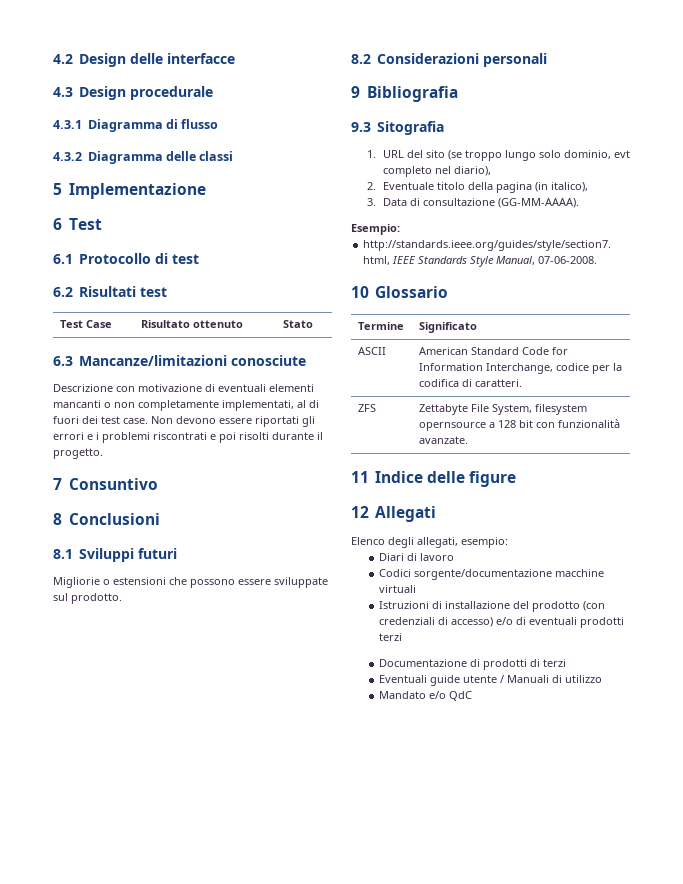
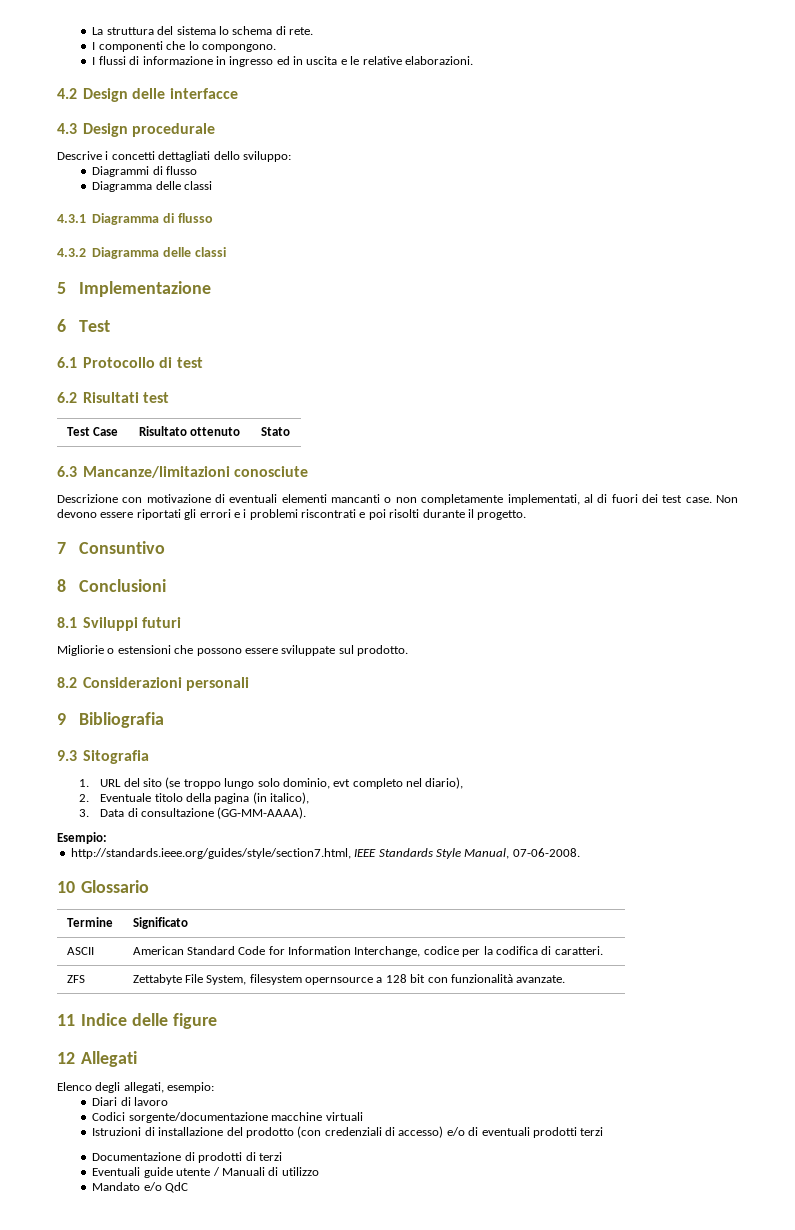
+ La struttura del sistema lo schema di rete.
+ I componenti che lo compongono.
+ I flussi di informazione in ingresso ed in uscita e le relative elaborazioni.
+ Descrive i concetti dettagliati dello sviluppo:
+ Diagrammi di flusso
+ Diagramma delle classi

